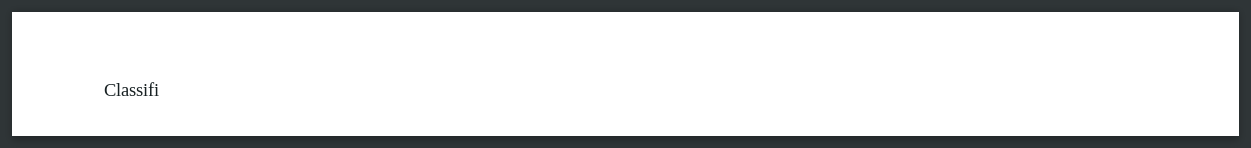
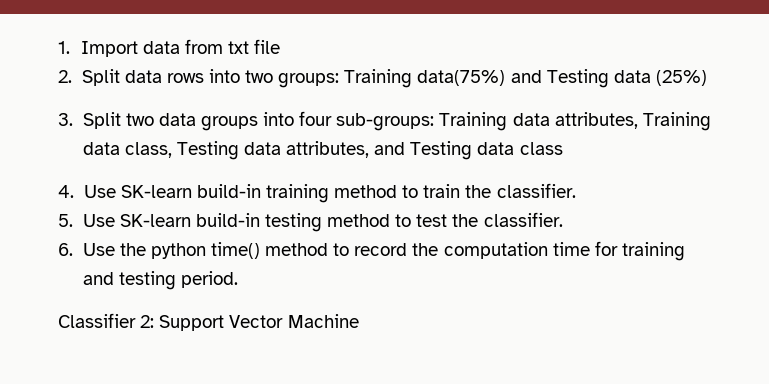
- Classifi
+ 1. Import data from txt file
+ 2. Split data rows into two groups: Training data(75%) and Testing data (25%)
+ 3. Split two data groups into four sub-groups: Training data attributes, Training data class, Testing data attributes, and Testing data class
+ 4. Use SK-learn build-in training method to train the classifier.
+ 5. Use SK-learn build-in testing method to test the classifier.
+ 6. Use the python time() method to record the computation time for training and testing period.
+ Classifier 2: Support Vector Machine

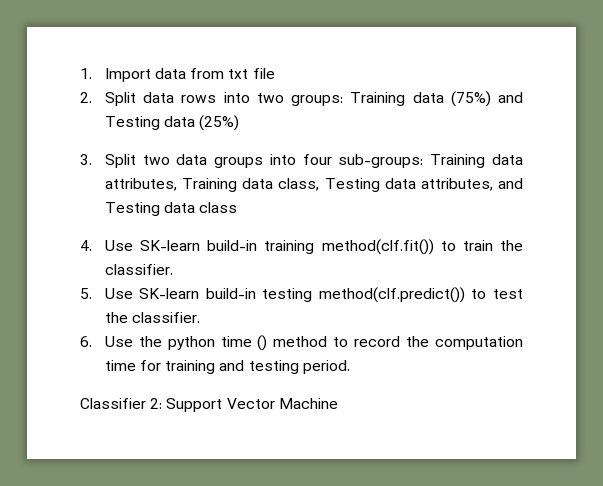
- 2. Split data rows into two groups: Training data(75%) and Testing data (25%)
+ 2. Split data rows into two groups: Training data (75%) and Testing data (25%)
- 4. Use SK-learn build-in training method to train the classifier.
+ 4. Use SK-learn build-in training method(clf.fit()) to train the classifier.
- 5. Use SK-learn build-in testing method to test the classifier.
+ 5. Use SK-learn build-in testing method(clf.predict()) to test the classifier.
- 6. Use the python time() method to record the computation time for training and testing period.
+ 6. Use the python time () method to record the computation time for training and testing period.

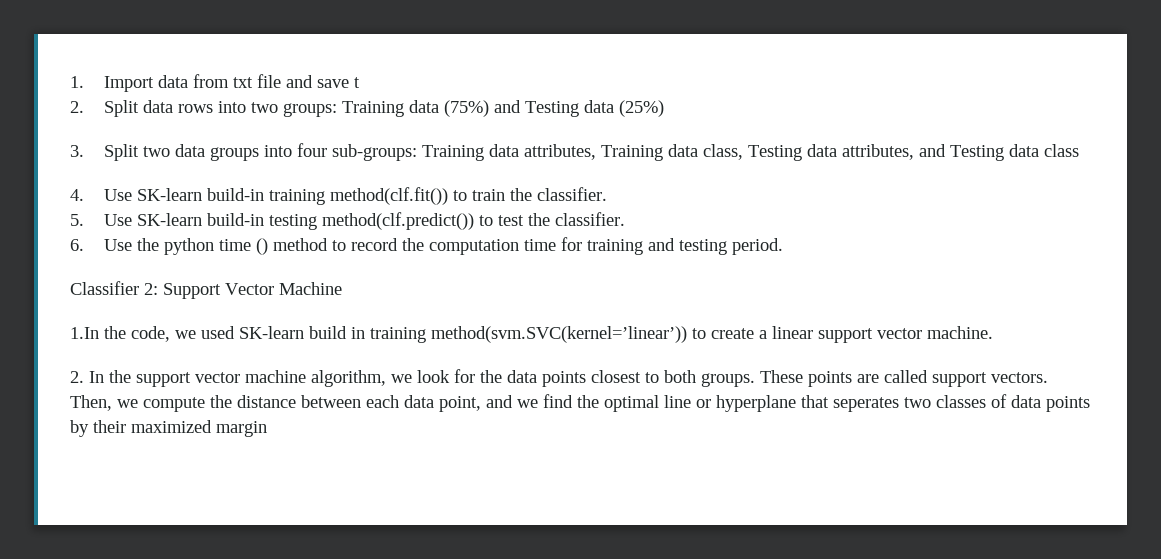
- 1. Import data from txt file
+ 1. Import data from txt file and save t
+ 1.In the code, we used SK-learn build in training method(svm.SVC(kernel=’linear’)) to create a linear support vector machine.
+ 2. In the support vector machine algorithm, we look for the data points closest to both groups. These points are called support vectors. Then, we compute the distance between each data point, and we find the optimal line or hyperplane that seperates two classes of data points by their maximized margin

